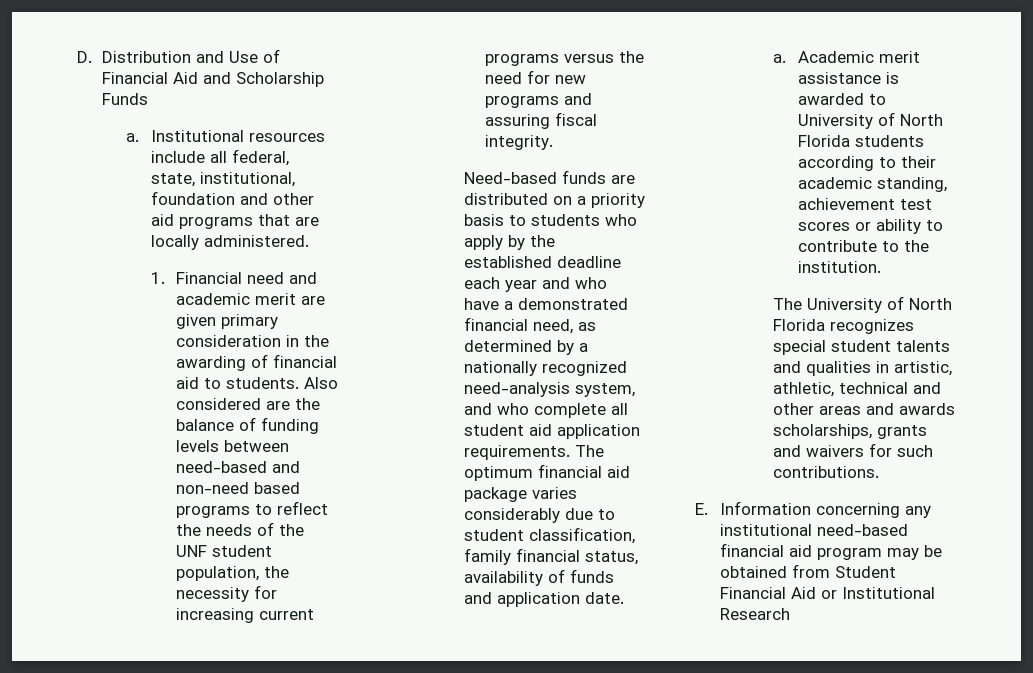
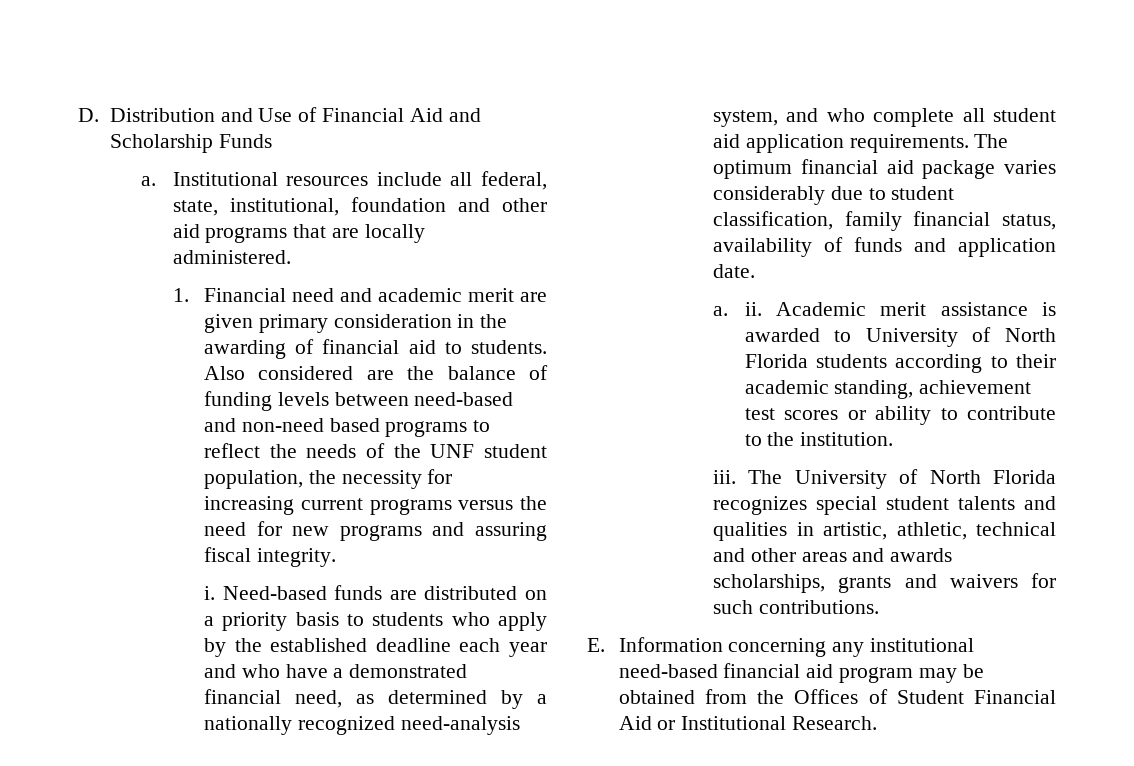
+ i.
  The optimum financial aid package varies considerably due to student classification, family financial status, availability of funds and application date.
- a.
+ a. ii.
+ iii.
- E. Information concerning any institutional need-based financial aid program may be obtained from Student Financial Aid or Institutional Research
+ E. Information concerning any institutional need-based financial aid program may be obtained from the Offices of Student Financial Aid or Institutional Research.

